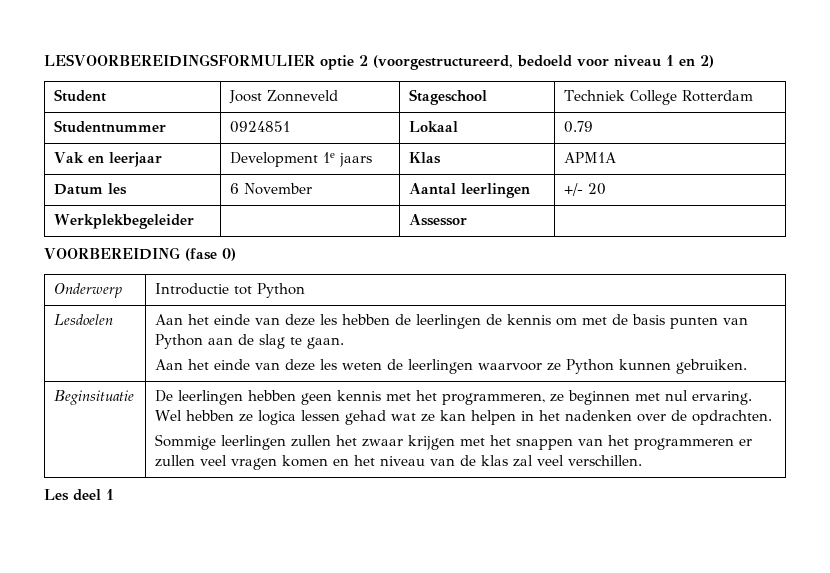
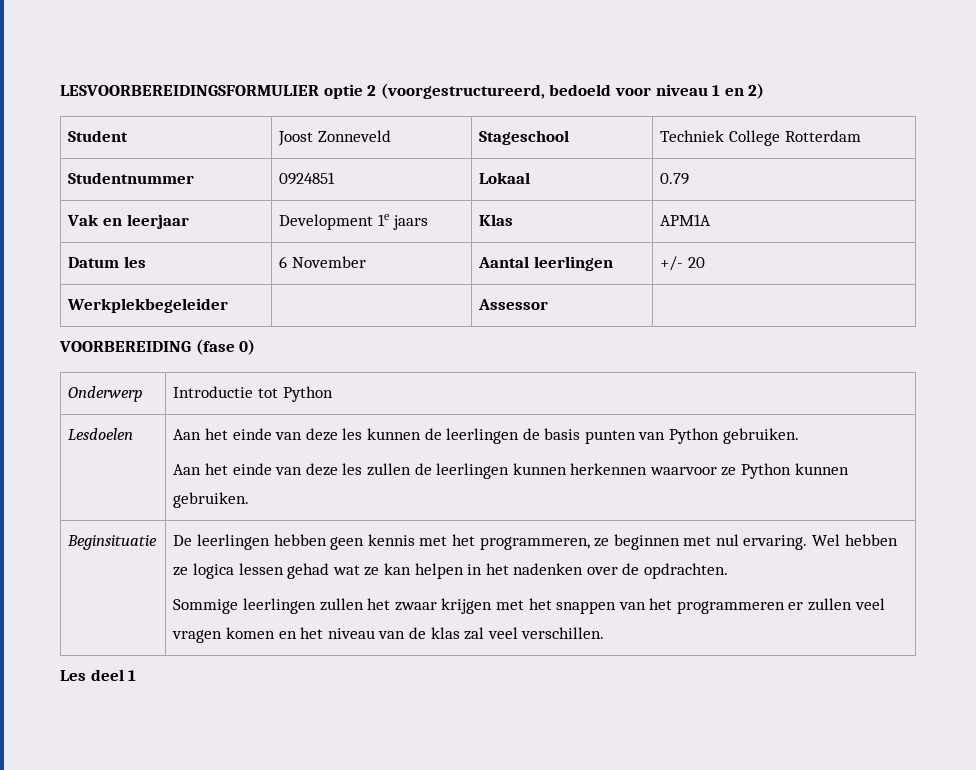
- Lesdoelen | Aan het einde van deze les hebben de leerlingen de kennis om met de basis punten van Python aan de slag te gaan.
- Aan het einde van deze les weten de leerlingen waarvoor ze Python kunnen gebruiken.
+ Lesdoelen | Aan het einde van deze les kunnen de leerlingen de basis punten van Python gebruiken.
+ Aan het einde van deze les zullen de leerlingen kunnen herkennen waarvoor ze Python kunnen gebruiken.

